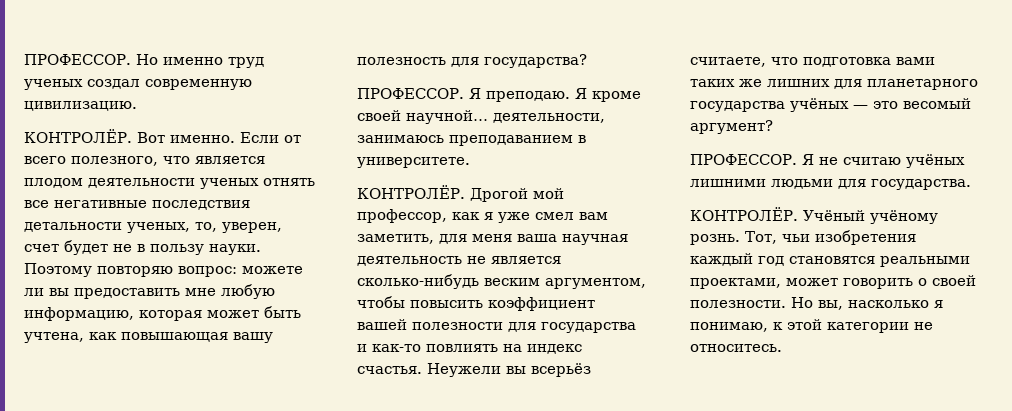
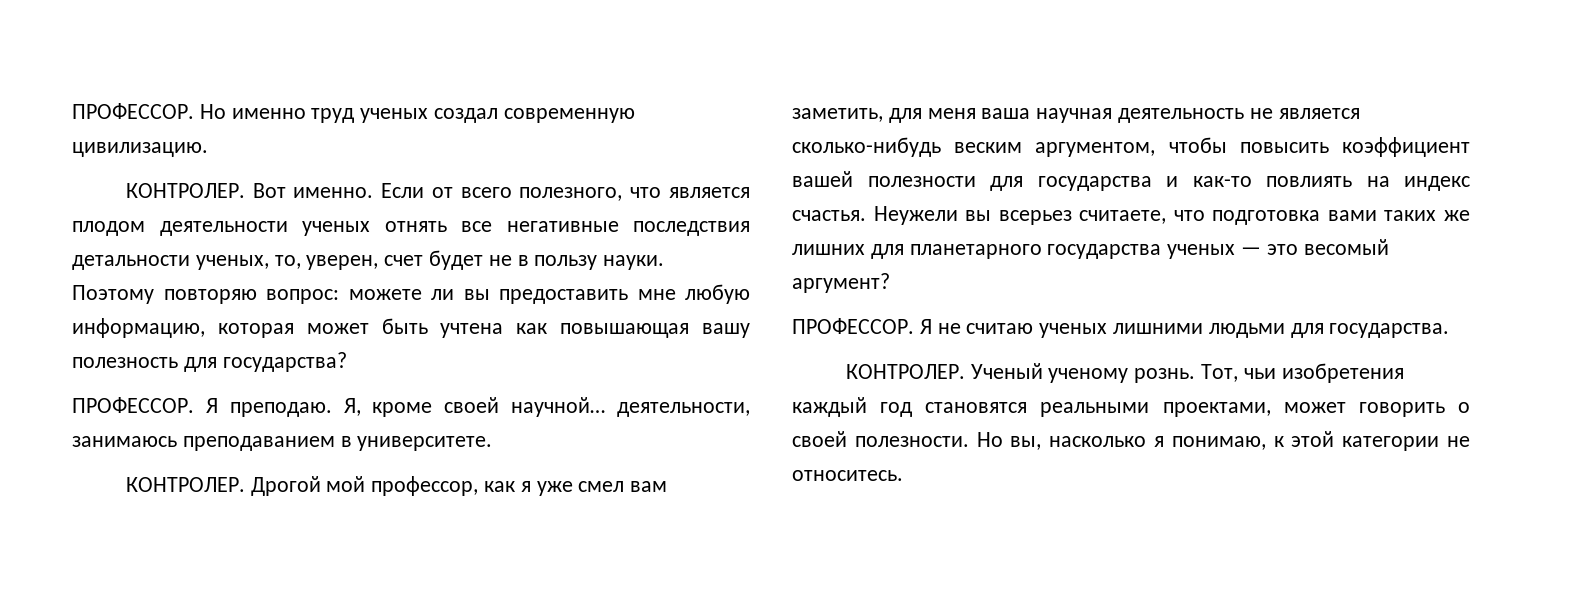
  Но именно труд ученых создал современную цивилизацию.
- КОНТРОЛЁР.
+ КОНТРОЛЕР.
- Поэтому повторяю вопрос: можете ли вы предоставить мне любую информацию, которая может быть учтена, как повышающая вашу полезность для государства?
+ Поэтому повторяю вопрос: можете ли вы предоставить мне любую информацию, которая может быть учтена как повышающая вашу полезность для государства?
- Я кроме своей научной… деятельности, занимаюсь преподаванием в университете.
- КОНТРОЛЁР.
+ Я, кроме своей научной… деятельности, занимаюсь преподаванием в университете.
+ КОНТРОЛЕР.
- Неужели вы всерьёз считаете, что подготовка вами таких же лишних для планетарного государства учёных — это весомый аргумент?
+ Неужели вы всерьез считаете, что подготовка вами таких же лишних для планетарного государства ученых — это весомый аргумент?
- Я не считаю учёных лишними людьми для государства.
+ Я не считаю ученых лишними людьми для государства.
- КОНТРОЛЁР. Учёный учёному рознь.
+ КОНТРОЛЕР. Ученый ученому рознь.

